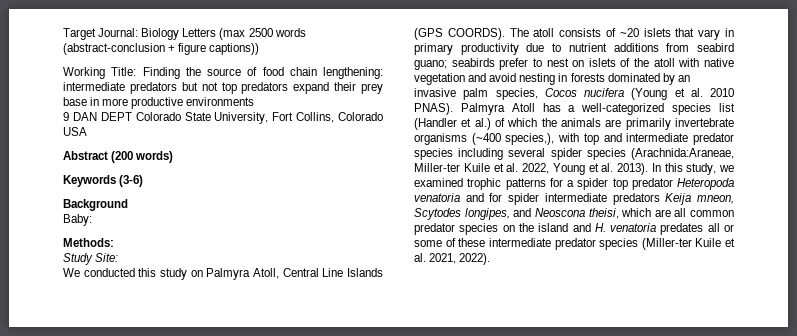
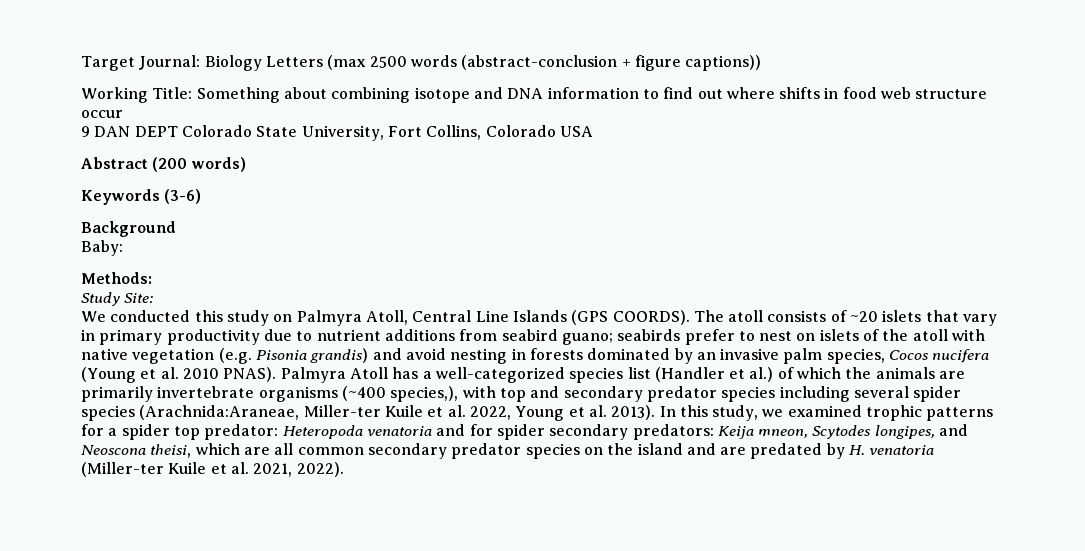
- Working Title: Finding the source of food chain lengthening: intermediate predators but not top predators expand their prey base in more productive environments
+ Working Title: Something about combining isotope and DNA information to find out where shifts in food web structure occur
- The atoll consists of ~20 islets that vary in primary productivity due to nutrient additions from seabird guano; seabirds prefer to nest on islets of the atoll with native vegetation and avoid nesting in forests dominated by an invasive palm species, Cocos nucifera (Young et al. 2010 PNAS).
+ The atoll consists of ~20 islets that vary in primary productivity due to nutrient additions from seabird guano; seabirds prefer to nest on islets of the atoll with native vegetation (e.g. Pisonia grandis) and avoid nesting in forests dominated by an invasive palm species, Cocos nucifera (Young et al. 2010 PNAS).
- Palmyra Atoll has a well-categorized species list (Handler et al.) of which the animals are primarily invertebrate organisms (~400 species,), with top and intermediate predator species including several spider species (Arachnida:Araneae, Miller-ter Kuile et al. 2022, Young et al. 2013).
+ Palmyra Atoll has a well-categorized species list (Handler et al.) of which the animals are primarily invertebrate organisms (~400 species,), with top and secondary predator species including several spider species (Arachnida:Araneae, Miller-ter Kuile et al. 2022, Young et al. 2013).
- In this study, we examined trophic patterns for a spider top predator Heteropoda venatoria and for spider intermediate predators Keija mneon, Scytodes longipes, and Neoscona theisi, which are all common predator species on the island and H. venatoria predates all or some of these intermediate predator species (Miller-ter Kuile et al. 2021, 2022).
+ In this study, we examined trophic patterns for a spider top predator: Heteropoda venatoria and for spider secondary predators: Keija mneon, Scytodes longipes, and Neoscona theisi, which are all common secondary predator species on the island and are predated by H. venatoria (Miller-ter Kuile et al. 2021, 2022).

